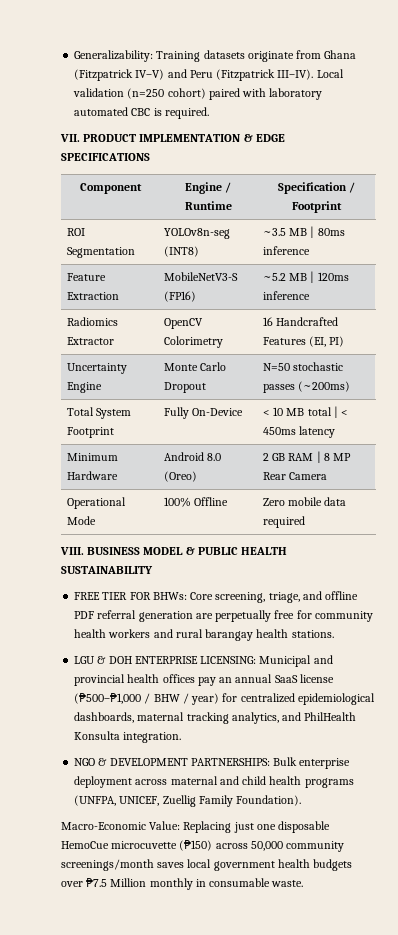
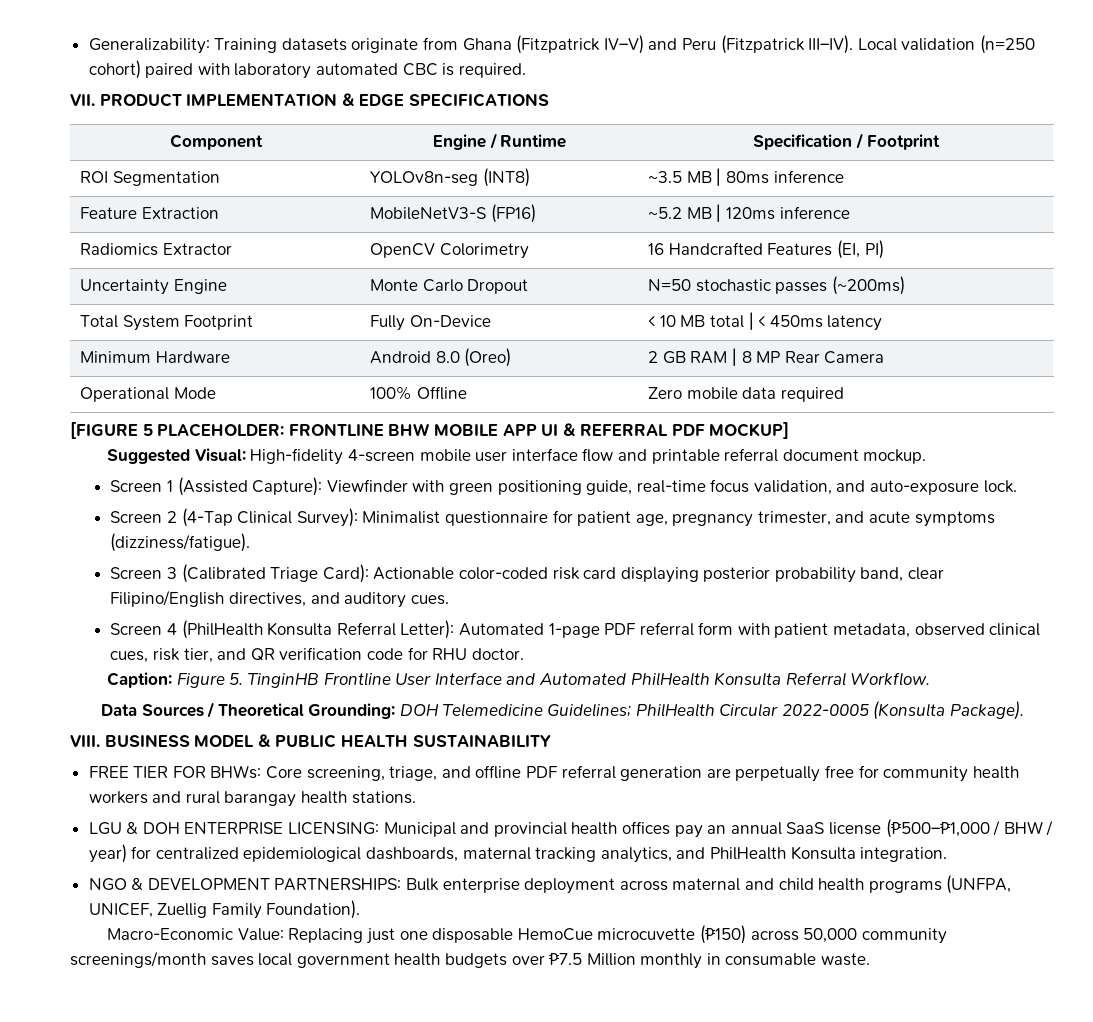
+ [FIGURE 5 PLACEHOLDER: FRONTLINE BHW MOBILE APP UI & REFERRAL PDF MOCKUP]
+ Suggested Visual: High-fidelity 4-screen mobile user interface flow and printable referral document mockup.
+ Screen 1 (Assisted Capture): Viewfinder with green positioning guide, real-time focus validation, and auto-exposure lock.
+ Screen 2 (4-Tap Clinical Survey): Minimalist questionnaire for patient age, pregnancy trimester, and acute symptoms (dizziness/fatigue).
+ Screen 3 (Calibrated Triage Card): Actionable color-coded risk card displaying posterior probability band, clear Filipino/English directives, and auditory cues.
+ Screen 4 (PhilHealth Konsulta Referral Letter): Automated 1-page PDF referral form with patient metadata, observed clinical cues, risk tier, and QR verification code for RHU doctor.
+ Caption: Figure 5. TinginHB Frontline User Interface and Automated PhilHealth Konsulta Referral Workflow.
+ Data Sources / Theoretical Grounding: DOH Telemedicine Guidelines; PhilHealth Circular 2022-0005 (Konsulta Package).

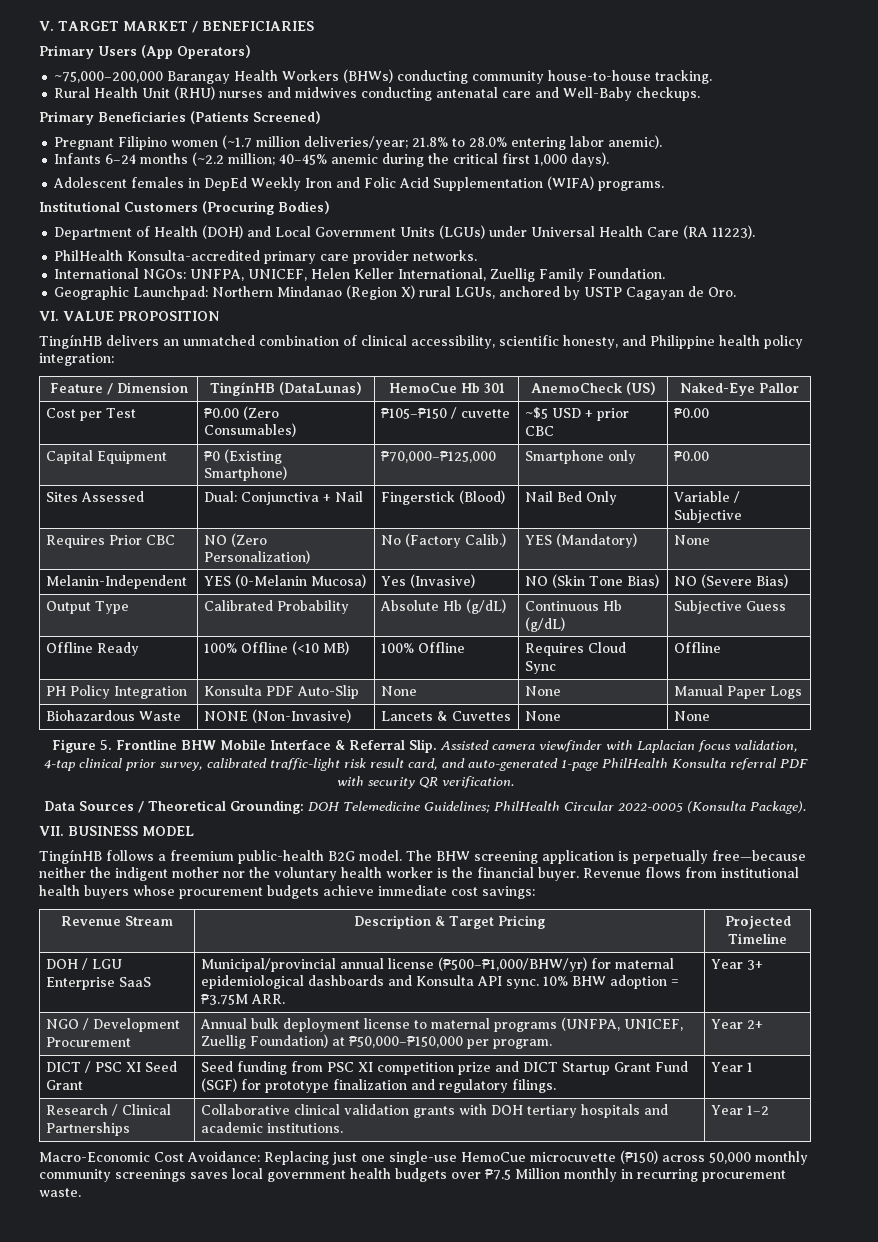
- Generalizability: Training datasets originate from Ghana (Fitzpatrick IV–V) and Peru (Fitzpatrick III–IV). Local validation (n=250 cohort) paired with laboratory automated CBC is required.
- VII. PRODUCT IMPLEMENTATION & EDGE SPECIFICATIONS
- Component | Engine / Runtime | Specification / Footprint
- ROI Segmentation | YOLOv8n-seg (INT8) | ~3.5 MB | 80ms inference
- Feature Extraction | MobileNetV3-S (FP16) | ~5.2 MB | 120ms inference
- Radiomics Extractor | OpenCV Colorimetry | 16 Handcrafted Features (EI, PI)
- Uncertainty Engine | Monte Carlo Dropout | N=50 stochastic passes (~200ms)
- Total System Footprint | Fully On-Device | < 10 MB total | < 450ms latency
- Minimum Hardware | Android 8.0 (Oreo) | 2 GB RAM | 8 MP Rear Camera
- Operational Mode | 100% Offline | Zero mobile data required
- [FIGURE 5 PLACEHOLDER: FRONTLINE BHW MOBILE APP UI & REFERRAL PDF MOCKUP]
- Suggested Visual: High-fidelity 4-screen mobile user interface flow and printable referral document mockup.
- Screen 1 (Assisted Capture): Viewfinder with green positioning guide, real-time focus validation, and auto-exposure lock.
- Screen 2 (4-Tap Clinical Survey): Minimalist questionnaire for patient age, pregnancy trimester, and acute symptoms (dizziness/fatigue).
- Screen 3 (Calibrated Triage Card): Actionable color-coded risk card displaying posterior probability band, clear Filipino/English directives, and auditory cues.
- Screen 4 (PhilHealth Konsulta Referral Letter): Automated 1-page PDF referral form with patient metadata, observed clinical cues, risk tier, and QR verification code for RHU doctor.
- Caption: Figure 5. TinginHB Frontline User Interface and Automated PhilHealth Konsulta Referral Workflow.
+ V. TARGET MARKET / BENEFICIARIES
+ Primary Users (App Operators)
+ ~75,000–200,000 Barangay Health Workers (BHWs) conducting community house-to-house tracking.
+ Rural Health Unit (RHU) nurses and midwives conducting antenatal care and Well-Baby checkups.
+ Primary Beneficiaries (Patients Screened)
+ Pregnant Filipino women (~1.7 million deliveries/year; 21.8% to 28.0% entering labor anemic).
+ Infants 6–24 months (~2.2 million; 40–45% anemic during the critical first 1,000 days).
+ Adolescent females in DepEd Weekly Iron and Folic Acid Supplementation (WIFA) programs.
+ Institutional Customers (Procuring Bodies)
+ Department of Health (DOH) and Local Government Units (LGUs) under Universal Health Care (RA 11223).
+ PhilHealth Konsulta-accredited primary care provider networks.
+ International NGOs: UNFPA, UNICEF, Helen Keller International, Zuellig Family Foundation.
+ Geographic Launchpad: Northern Mindanao (Region X) rural LGUs, anchored by USTP Cagayan de Oro.
+ VI. VALUE PROPOSITION
+ TingínHB delivers an unmatched combination of clinical accessibility, scientific honesty, and Philippine health policy integration:
+ Feature / Dimension | TingínHB (DataLunas) | HemoCue Hb 301 | AnemoCheck (US) | Naked-Eye Pallor
+ Cost per Test | ₱0.00 (Zero Consumables) | ₱105–₱150 / cuvette | ~$5 USD + prior CBC | ₱0.00
+ Capital Equipment | ₱0 (Existing Smartphone) | ₱70,000–₱125,000 | Smartphone only | ₱0.00
+ Sites Assessed | Dual: Conjunctiva + Nail | Fingerstick (Blood) | Nail Bed Only | Variable / Subjective
+ Requires Prior CBC | NO (Zero Personalization) | No (Factory Calib.) | YES (Mandatory) | None
+ Melanin-Independent | YES (0-Melanin Mucosa) | Yes (Invasive) | NO (Skin Tone Bias) | NO (Severe Bias)
+ Output Type | Calibrated Probability | Absolute Hb (g/dL) | Continuous Hb (g/dL) | Subjective Guess
+ Offline Ready | 100% Offline (<10 MB) | 100% Offline | Requires Cloud Sync | Offline
+ PH Policy Integration | Konsulta PDF Auto-Slip | None | None | Manual Paper Logs
+ Biohazardous Waste | NONE (Non-Invasive) | Lancets & Cuvettes | None | None
+ Figure 5. Frontline BHW Mobile Interface & Referral Slip. Assisted camera viewfinder with Laplacian focus validation, 4-tap clinical prior survey, calibrated traffic-light risk result card, and auto-generated 1-page PhilHealth Konsulta referral PDF with security QR verification.
- VIII. BUSINESS MODEL & PUBLIC HEALTH SUSTAINABILITY
- FREE TIER FOR BHWs: Core screening, triage, and offline PDF referral generation are perpetually free for community health workers and rural barangay health stations.
- LGU & DOH ENTERPRISE LICENSING: Municipal and provincial health offices pay an annual SaaS license (₱500–₱1,000 / BHW / year) for centralized epidemiological dashboards, maternal tracking analytics, and PhilHealth Konsulta integration.
- NGO & DEVELOPMENT PARTNERSHIPS: Bulk enterprise deployment across maternal and child health programs (UNFPA, UNICEF, Zuellig Family Foundation).
+ VII. BUSINESS MODEL
+ TingínHB follows a freemium public-health B2G model. The BHW screening application is perpetually free—because neither the indigent mother nor the voluntary health worker is the financial buyer. Revenue flows from institutional health buyers whose procurement budgets achieve immediate cost savings:
+ Revenue Stream | Description & Target Pricing | Projected Timeline
+ DOH / LGU Enterprise SaaS | Municipal/provincial annual license (₱500–₱1,000/BHW/yr) for maternal epidemiological dashboards and Konsulta API sync. 10% BHW adoption = ₱3.75M ARR. | Year 3+
+ NGO / Development Procurement | Annual bulk deployment license to maternal programs (UNFPA, UNICEF, Zuellig Foundation) at ₱50,000–₱150,000 per program. | Year 2+
+ DICT / PSC XI Seed Grant | Seed funding from PSC XI competition prize and DICT Startup Grant Fund (SGF) for prototype finalization and regulatory filings. | Year 1
+ Research / Clinical Partnerships | Collaborative clinical validation grants with DOH tertiary hospitals and academic institutions. | Year 1–2
- Macro-Economic Value: Replacing just one disposable HemoCue microcuvette (₱150) across 50,000 community screenings/month saves local government health budgets over ₱7.5 Million monthly in consumable waste.
+ Macro-Economic Cost Avoidance: Replacing just one single-use HemoCue microcuvette (₱150) across 50,000 monthly community screenings saves local government health budgets over ₱7.5 Million monthly in recurring procurement waste.

